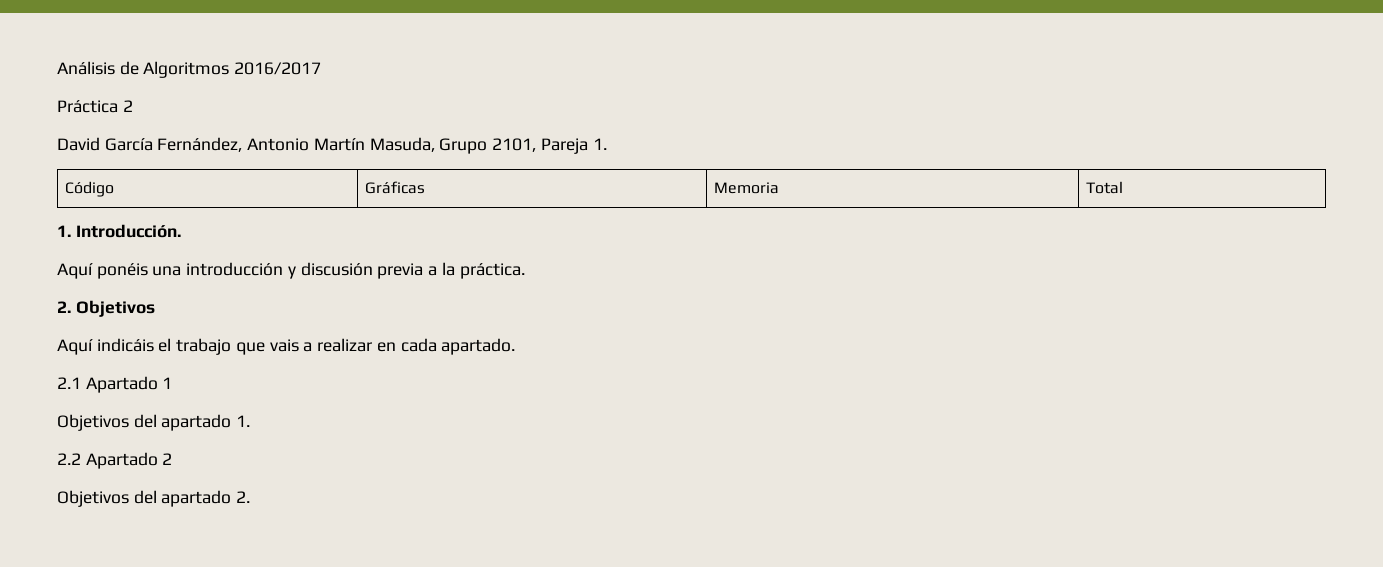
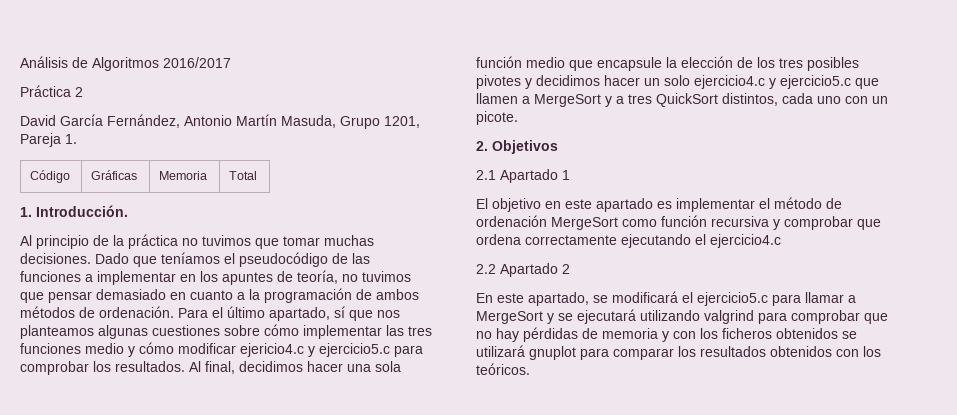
- David García Fernández, Antonio Martín Masuda, Grupo 2101, Pareja 1.
+ David García Fernández, Antonio Martín Masuda, Grupo 1201, Pareja 1.
- Aquí ponéis una introducción y discusión previa a la práctica.
+ Al principio de la práctica no tuvimos que tomar muchas decisiones. Dado que teníamos el pseudocódigo de las funciones a implementar en los apuntes de teoría, no tuvimos que pensar demasiado en cuanto a la programación de ambos métodos de ordenación. Para el último apartado, sí que nos planteamos algunas cuestiones sobre cómo implementar las tres funciones medio y cómo modificar ejericio4.c y ejercicio5.c para comprobar los resultados. Al final, decidimos hacer una sola función medio que encapsule la elección de los tres posibles pivotes y decidimos hacer un solo ejercicio4.c y ejercicio5.c que llamen a MergeSort y a tres QuickSort distintos, cada uno con un picote.
  2. Objetivos
- Aquí indicáis el trabajo que vais a realizar en cada apartado.
  2.1 Apartado 1
- Objetivos del apartado 1.
+ El objetivo en este apartado es implementar el método de ordenación MergeSort como función recursiva y comprobar que ordena correctamente ejecutando el ejercicio4.c
  2.2 Apartado 2
- Objetivos del apartado 2.
+ En este apartado, se modificará el ejercicio5.c para llamar a MergeSort y se ejecutará utilizando valgrind para comprobar que no hay pérdidas de memoria y con los ficheros obtenidos se utilizará gnuplot para comparar los resultados obtenidos con los teóricos.

